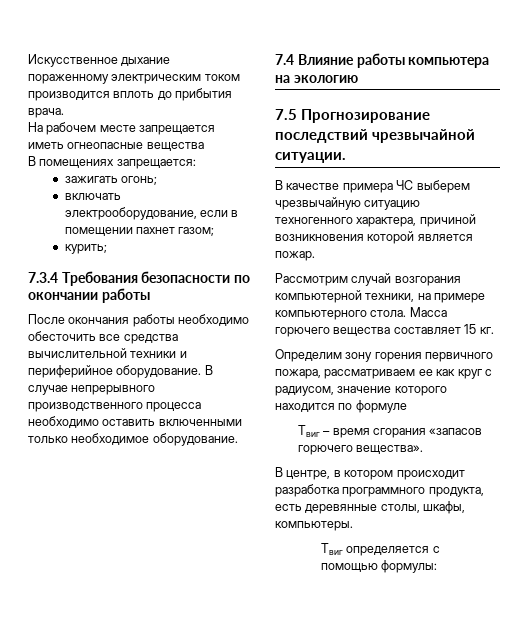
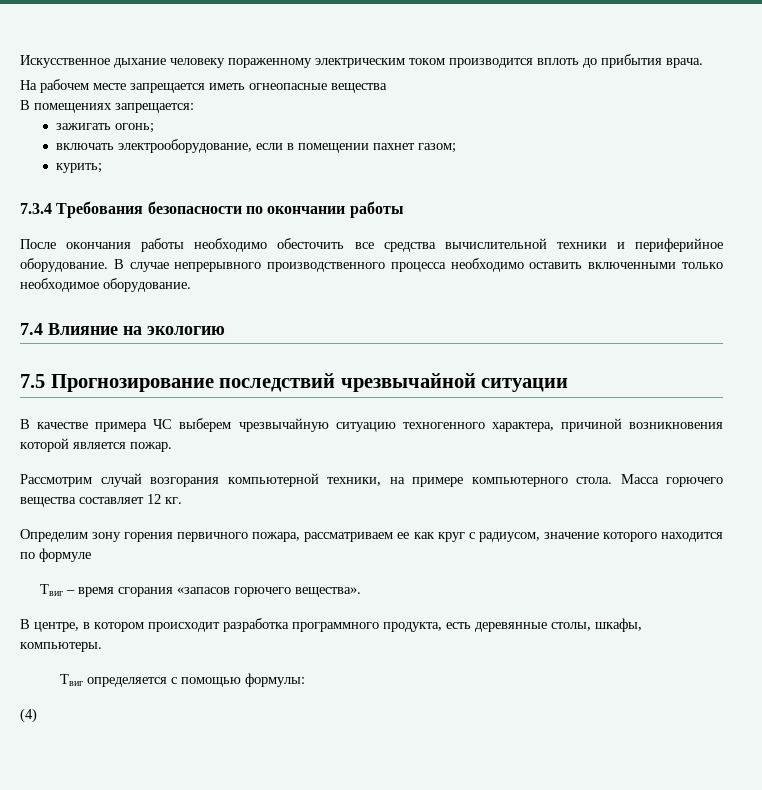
- Искусственное дыхание пораженному электрическим током производится вплоть до прибытия врача.
+ Искусственное дыхание человеку пораженному электрическим током производится вплоть до прибытия врача.
- 7.4 Влияние работы компьютера на экологию
+ 7.4 Влияние на экологию
- 7.5 Прогнозирование последствий чрезвычайной ситуации.
+ 7.5 Прогнозирование последствий чрезвычайной ситуации
- Масса горючего вещества составляет 15 кг.
+ Масса горючего вещества составляет 12 кг.
+ (4)

